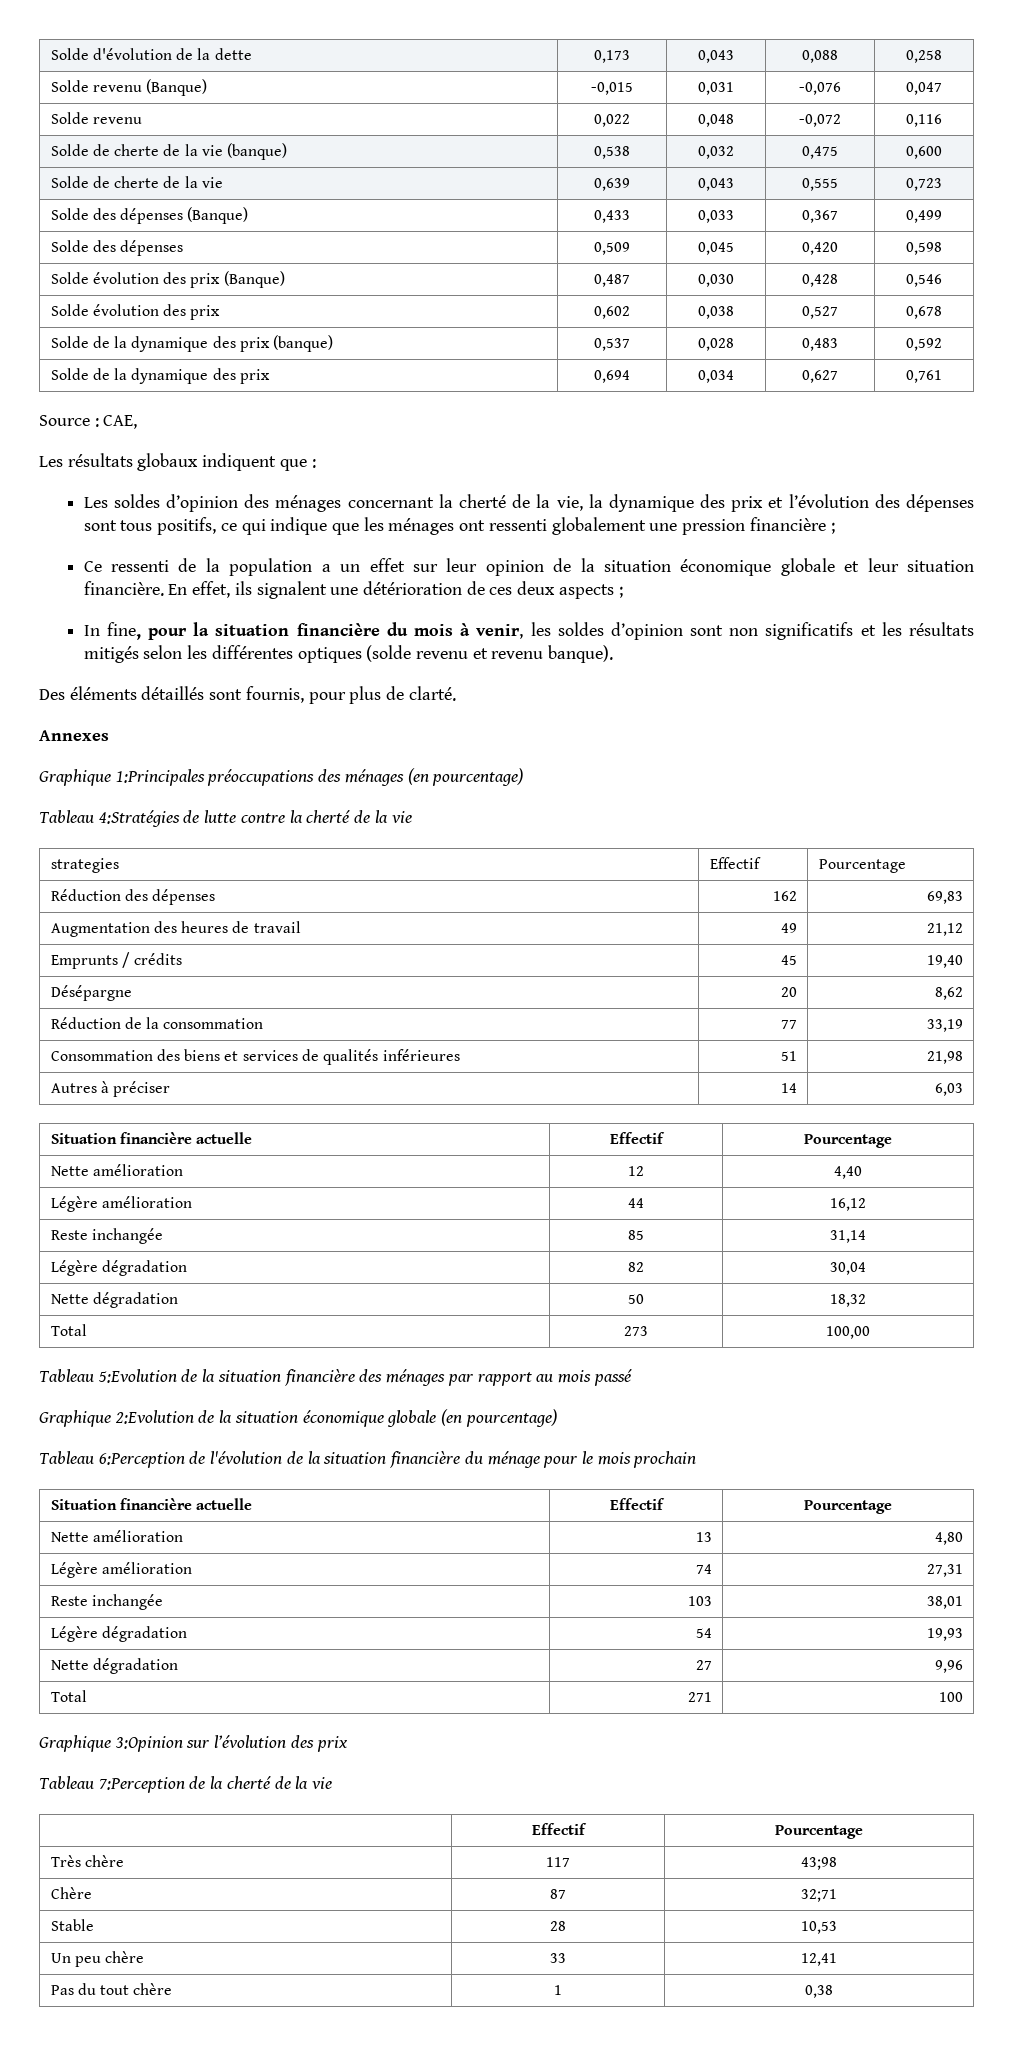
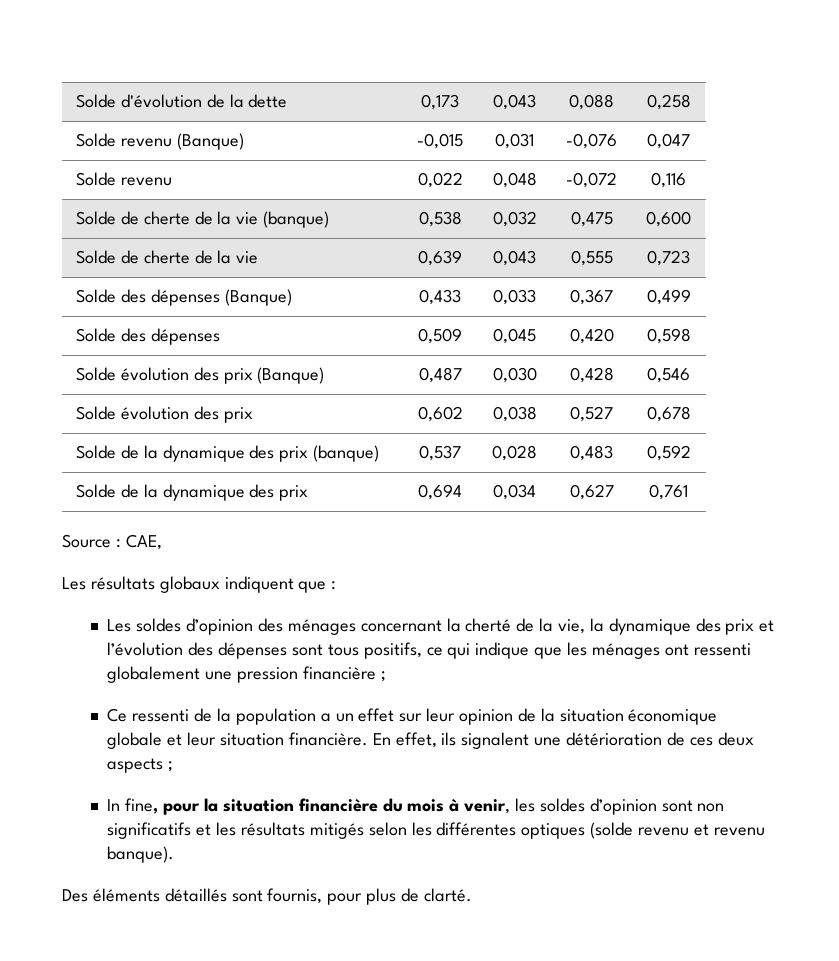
- Annexes
- Graphique 1:Principales préoccupations des ménages (en pourcentage)
- Tableau 4:Stratégies de lutte contre la cherté de la vie
- strategies | Effectif | Pourcentage
- Réduction des dépenses | 162 | 69,83
- Augmentation des heures de travail | 49 | 21,12
- Emprunts / crédits | 45 | 19,40
- Désépargne | 20 | 8,62
- Réduction de la consommation | 77 | 33,19
- Consommation des biens et services de qualités inférieures | 51 | 21,98
- Autres à préciser | 14 | 6,03
- Situation financière actuelle | Effectif | Pourcentage
- Nette amélioration | 12 | 4,40
- Légère amélioration | 44 | 16,12
- Reste inchangée | 85 | 31,14
- Légère dégradation | 82 | 30,04
- Nette dégradation | 50 | 18,32
- Total | 273 | 100,00
- Tableau 5:Evolution de la situation financière des ménages par rapport au mois passé
- Graphique 2:Evolution de la situation économique globale (en pourcentage)
- Tableau 6:Perception de l'évolution de la situation financière du ménage pour le mois prochain
- Situation financière actuelle | Effectif | Pourcentage
- Nette amélioration | 13 | 4,80
- Légère amélioration | 74 | 27,31
- Reste inchangée | 103 | 38,01
- Légère dégradation | 54 | 19,93
- Nette dégradation | 27 | 9,96
- Total | 271 | 100
- Graphique 3:Opinion sur l’évolution des prix
- Tableau 7:Perception de la cherté de la vie
- | Effectif | Pourcentage
- Très chère | 117 | 43;98
- Chère | 87 | 32;71
- Stable | 28 | 10,53
- Un peu chère | 33 | 12,41
- Pas du tout chère | 1 | 0,38

